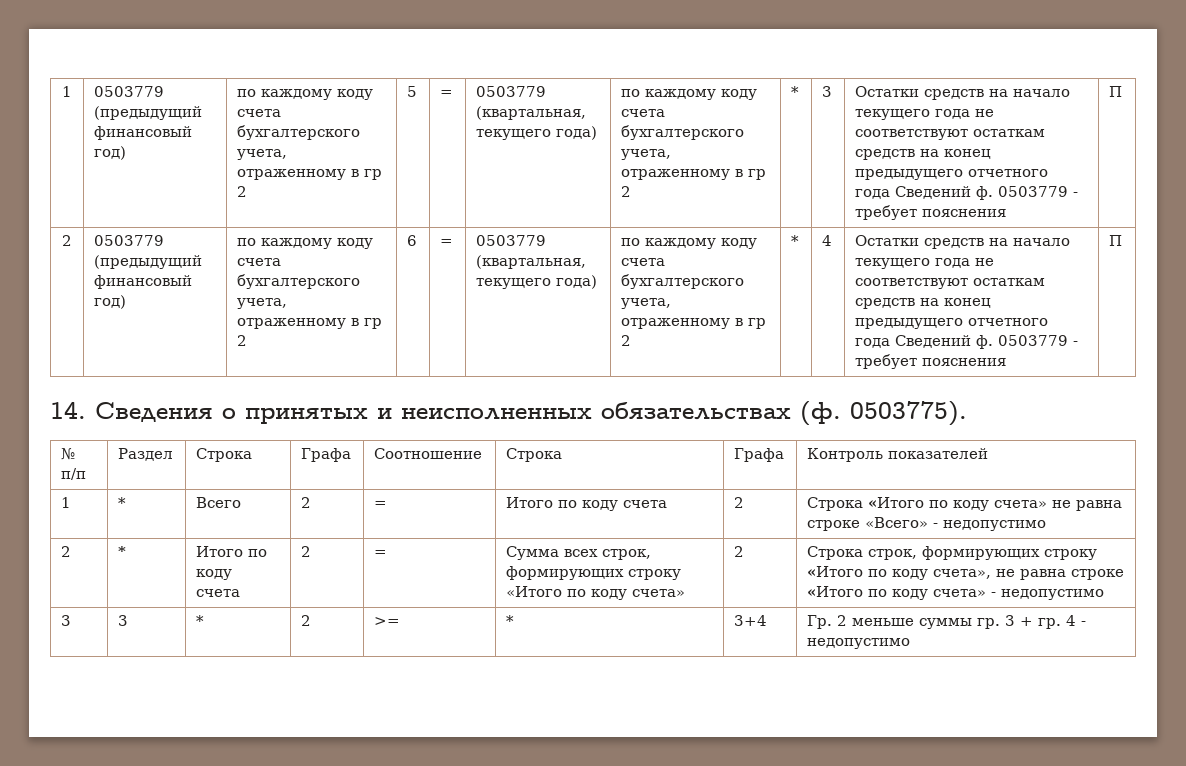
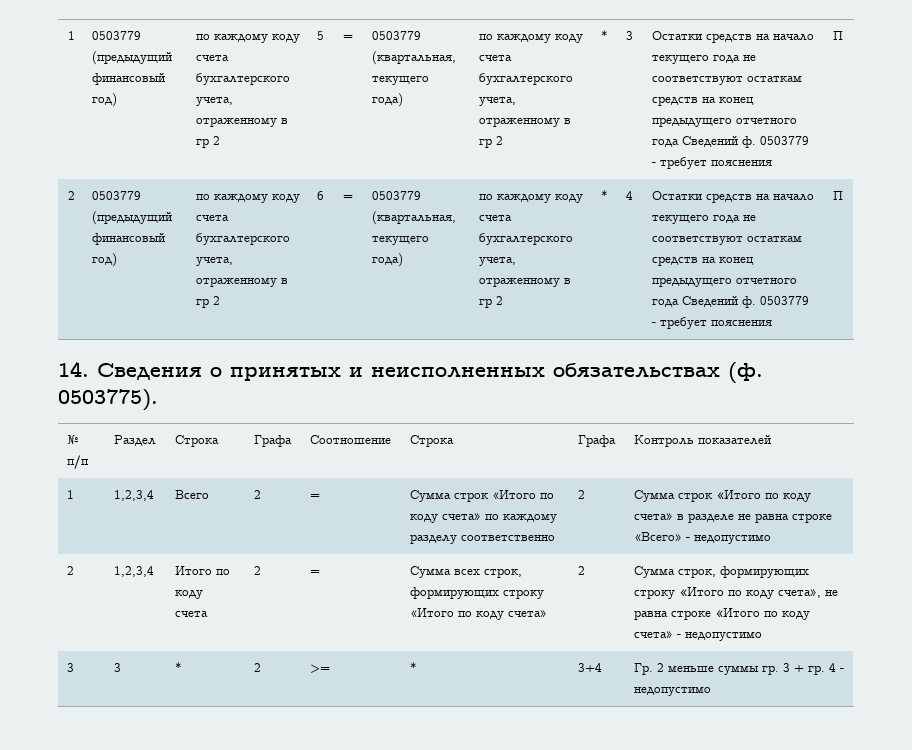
- 1 | * | Всего | 2 | = | Итого по коду счета | 2 | Строка «Итого по коду счета» не равна строке «Всего» - недопустимо
+ 1 | 1,2,3,4 | Всего | 2 | = | Сумма строк «Итого по коду счета» по каждому разделу соответственно | 2 | Сумма строк «Итого по коду счета» в разделе не равна строке «Всего» - недопустимо
- 2 | * | Итого по коду счета | 2 | = | Сумма всех строк, формирующих строку «Итого по коду счета» | 2 | Строка строк, формирующих строку «Итого по коду счета», не равна строке «Итого по коду счета» - недопустимо
+ 2 | 1,2,3,4 | Итого по коду счета | 2 | = | Сумма всех строк, формирующих строку «Итого по коду счета» | 2 | Сумма строк, формирующих строку «Итого по коду счета», не равна строке «Итого по коду счета» - недопустимо

